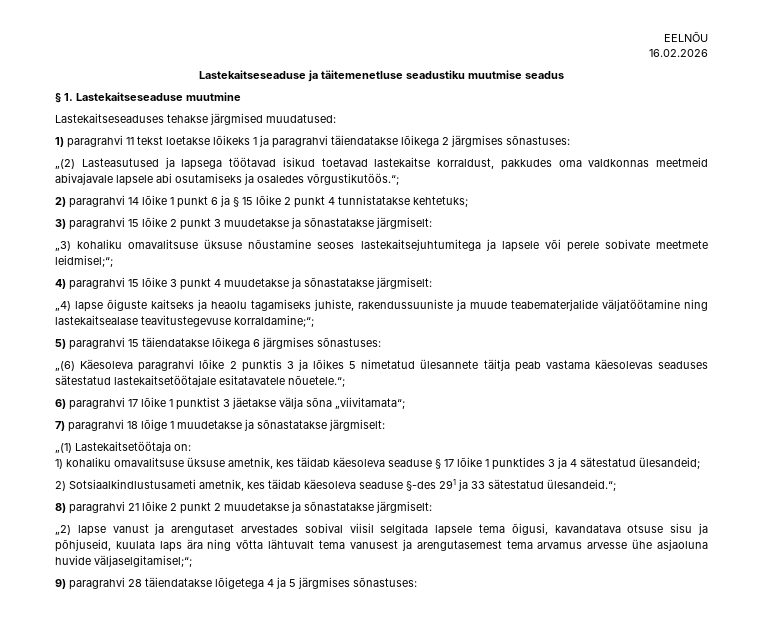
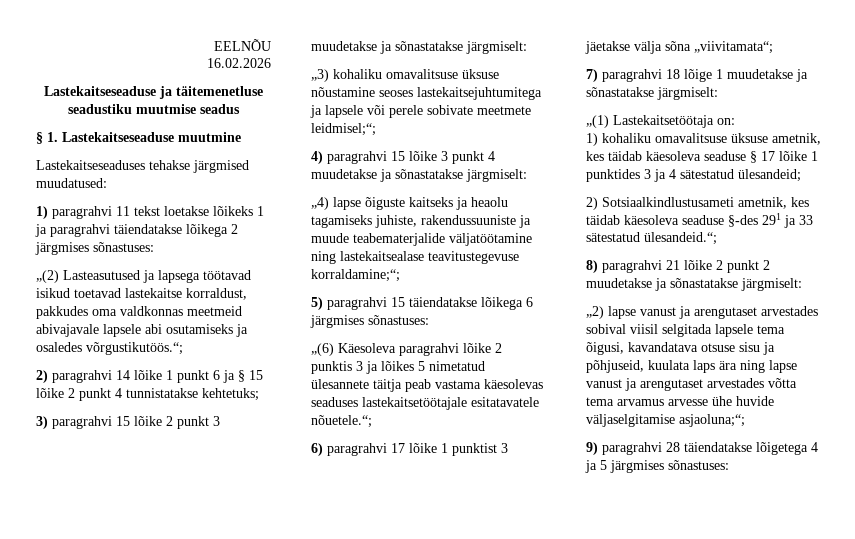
- „(6) Käesoleva paragrahvi lõike 2 punktis 3 ja lõikes 5 nimetatud ülesannete täitja peab vastama käesolevas seaduses sätestatud lastekaitsetöötajale esitatavatele nõuetele.“;
+ „(6) Käesoleva paragrahvi lõike 2 punktis 3 ja lõikes 5 nimetatud ülesannete täitja peab vastama käesolevas seaduses lastekaitsetöötajale esitatavatele nõuetele.“;
- „2) lapse vanust ja arengutaset arvestades sobival viisil selgitada lapsele tema õigusi, kavandatava otsuse sisu ja põhjuseid, kuulata laps ära ning võtta lähtuvalt tema vanusest ja arengutasemest tema arvamus arvesse ühe asjaoluna huvide väljaselgitamisel;“;
+ „2) lapse vanust ja arengutaset arvestades sobival viisil selgitada lapsele tema õigusi, kavandatava otsuse sisu ja põhjuseid, kuulata laps ära ning lapse vanust ja arengutaset arvestades võtta tema arvamus arvesse ühe huvide väljaselgitamise asjaoluna;“;

